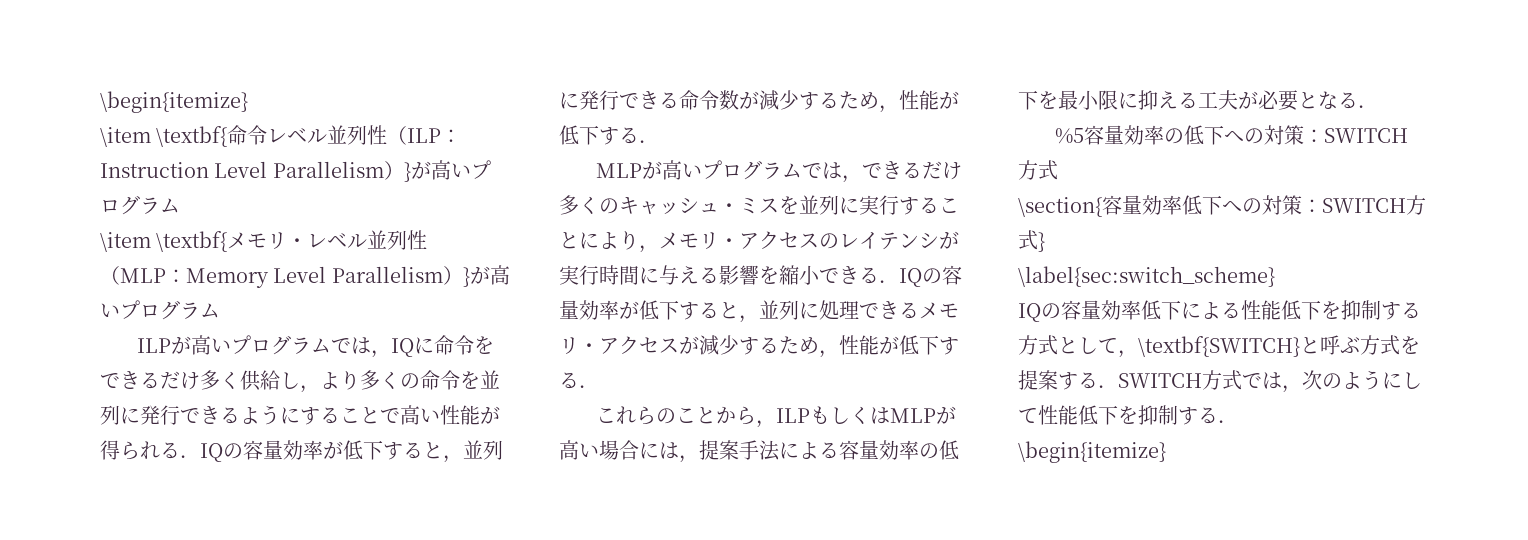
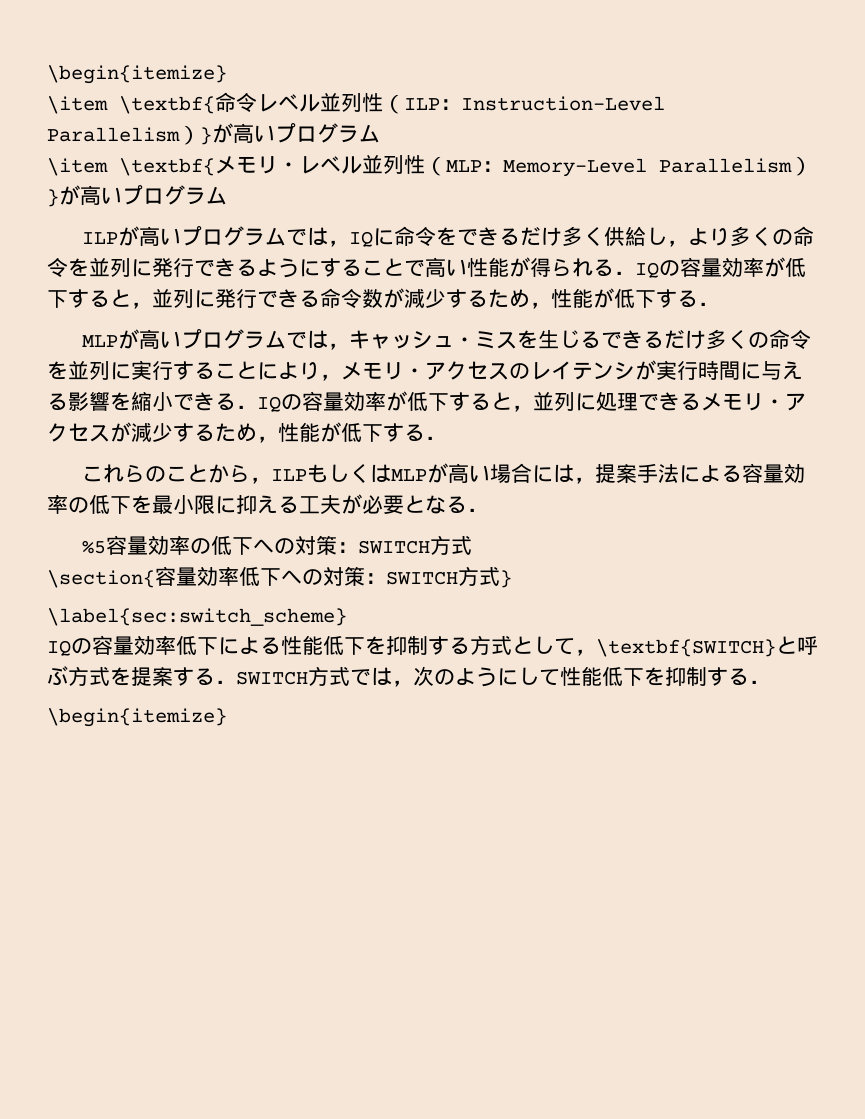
- \item \textbf{命令レベル並列性（ILP：Instruction Level Parallelism）}が高いプログラム
+ \item \textbf{命令レベル並列性（ILP：Instruction-Level Parallelism）}が高いプログラム
- \item \textbf{メモリ・レベル並列性（MLP：Memory Level Parallelism）}が高いプログラム
+ \item \textbf{メモリ・レベル並列性（MLP：Memory-Level Parallelism）}が高いプログラム
- MLPが高いプログラムでは，できるだけ多くのキャッシュ・ミスを並列に実行することにより，メモリ・アクセスのレイテンシが実行時間に与える影響を縮小できる．IQの容量効率が低下すると，並列に処理できるメモリ・アクセスが減少するため，性能が低下する．
+ MLPが高いプログラムでは，キャッシュ・ミスを生じるできるだけ多くの命令を並列に実行することにより，メモリ・アクセスのレイテンシが実行時間に与える影響を縮小できる．IQの容量効率が低下すると，並列に処理できるメモリ・アクセスが減少するため，性能が低下する．

